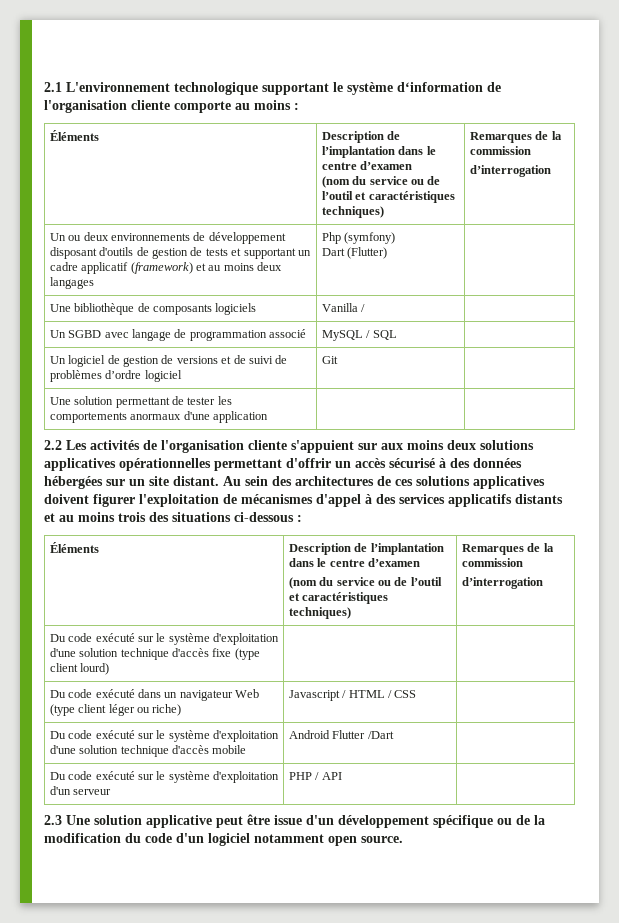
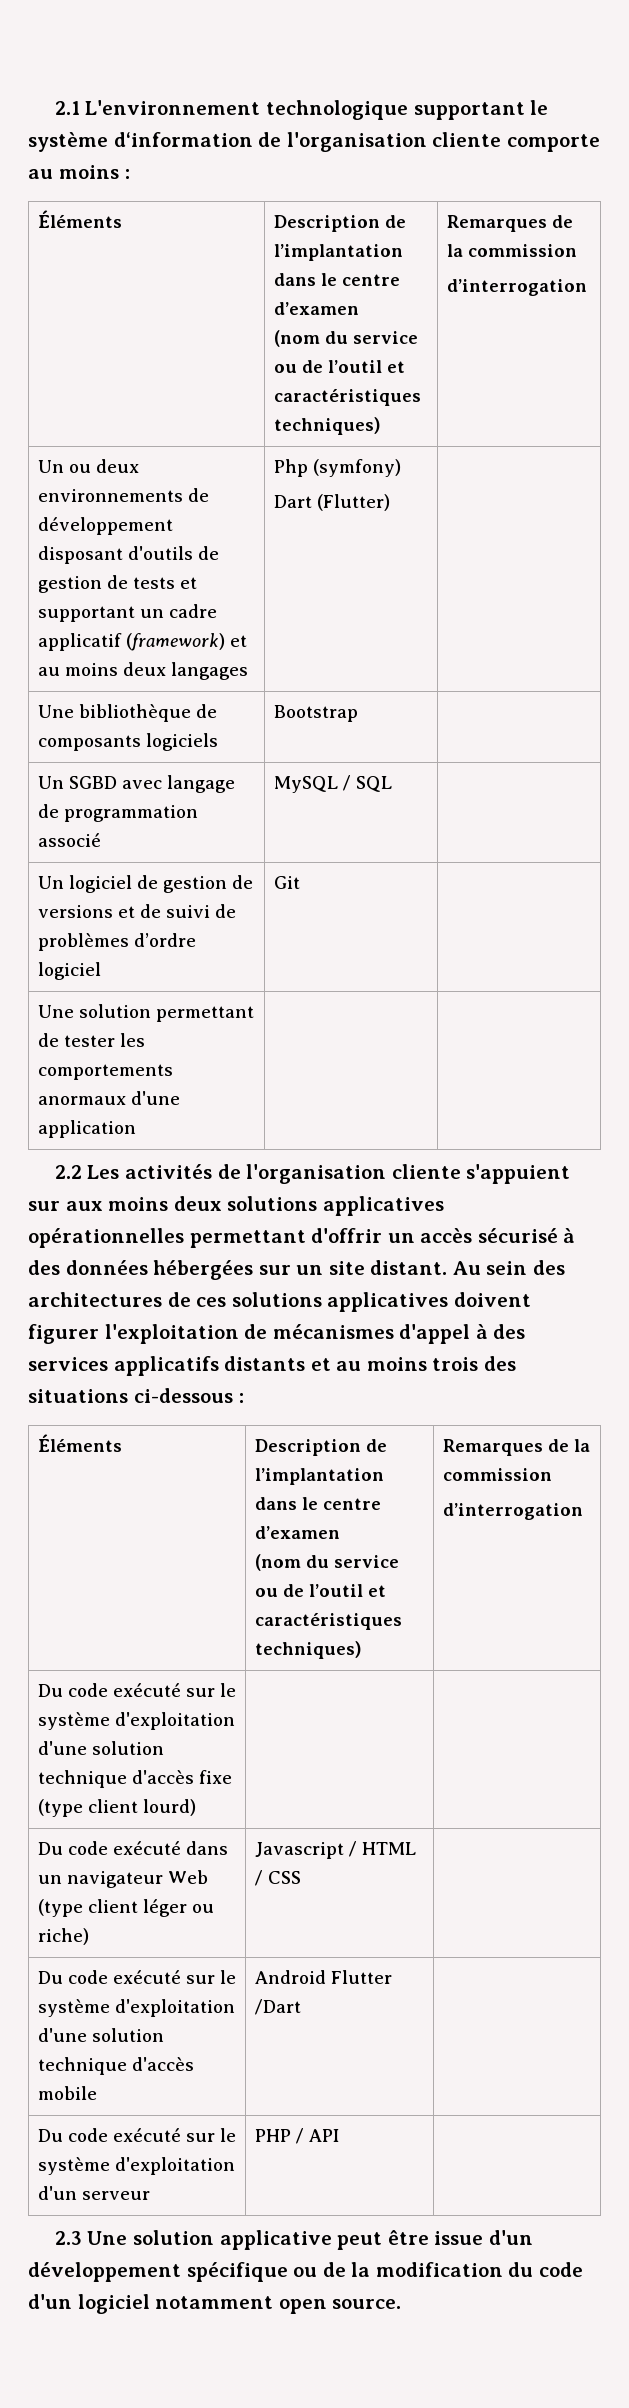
- Une bibliothèque de composants logiciels | Vanilla / |
+ Une bibliothèque de composants logiciels | Bootstrap |

